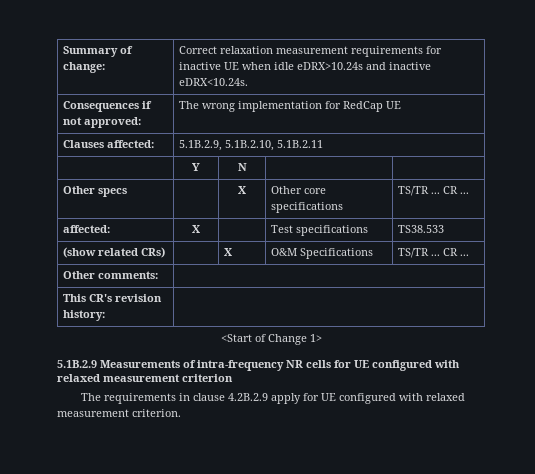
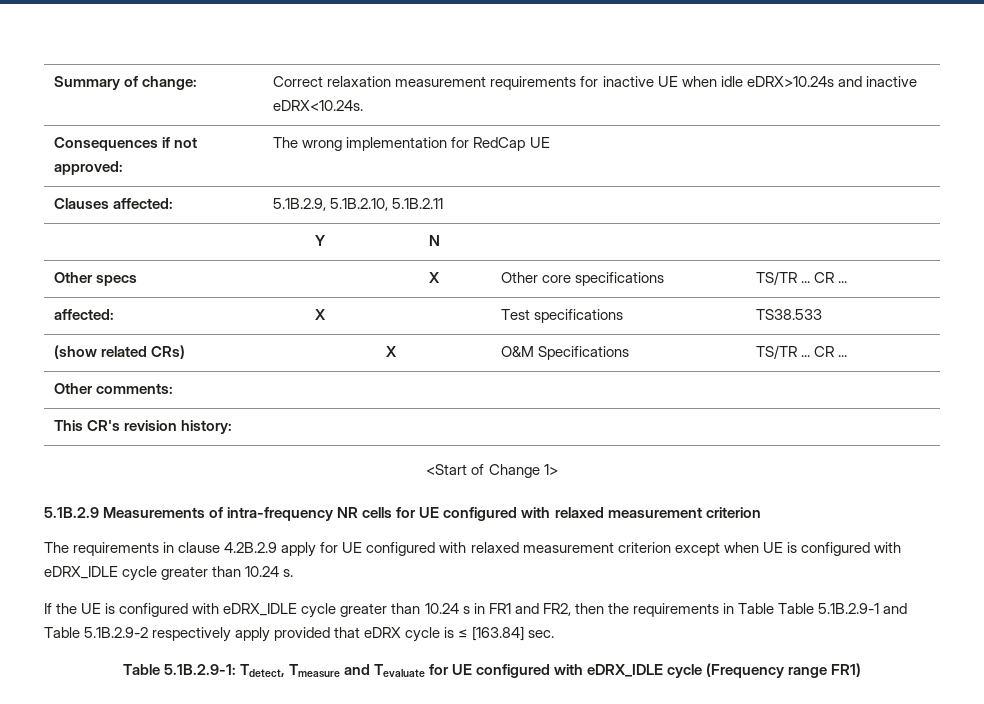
- The requirements in clause 4.2B.2.9 apply for UE configured with relaxed measurement criterion.
+ The requirements in clause 4.2B.2.9 apply for UE configured with relaxed measurement criterion except when UE is configured with eDRX_IDLE cycle greater than 10.24 s.
+ If the UE is configured with eDRX_IDLE cycle greater than 10.24 s in FR1 and FR2, then the requirements in Table Table 5.1B.2.9-1 and Table 5.1B.2.9-2 respectively apply provided that eDRX cycle is ≤ [163.84] sec.
+ Table 5.1B.2.9-1: Tdetect, Tmeasure and Tevaluate for UE configured with eDRX_IDLE cycle (Frequency range FR1)

